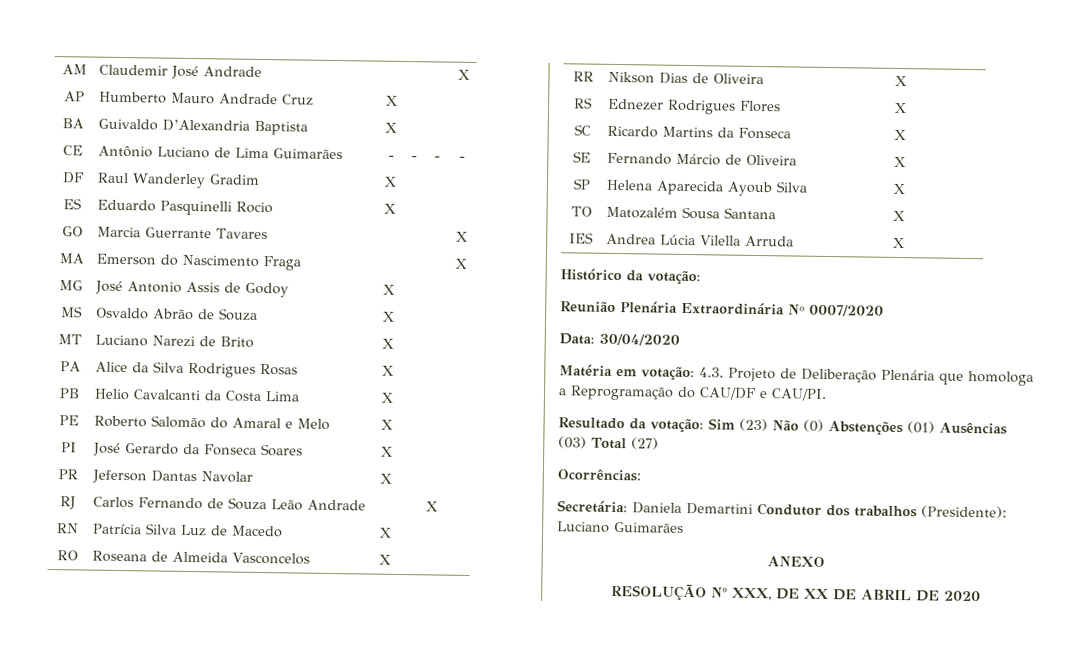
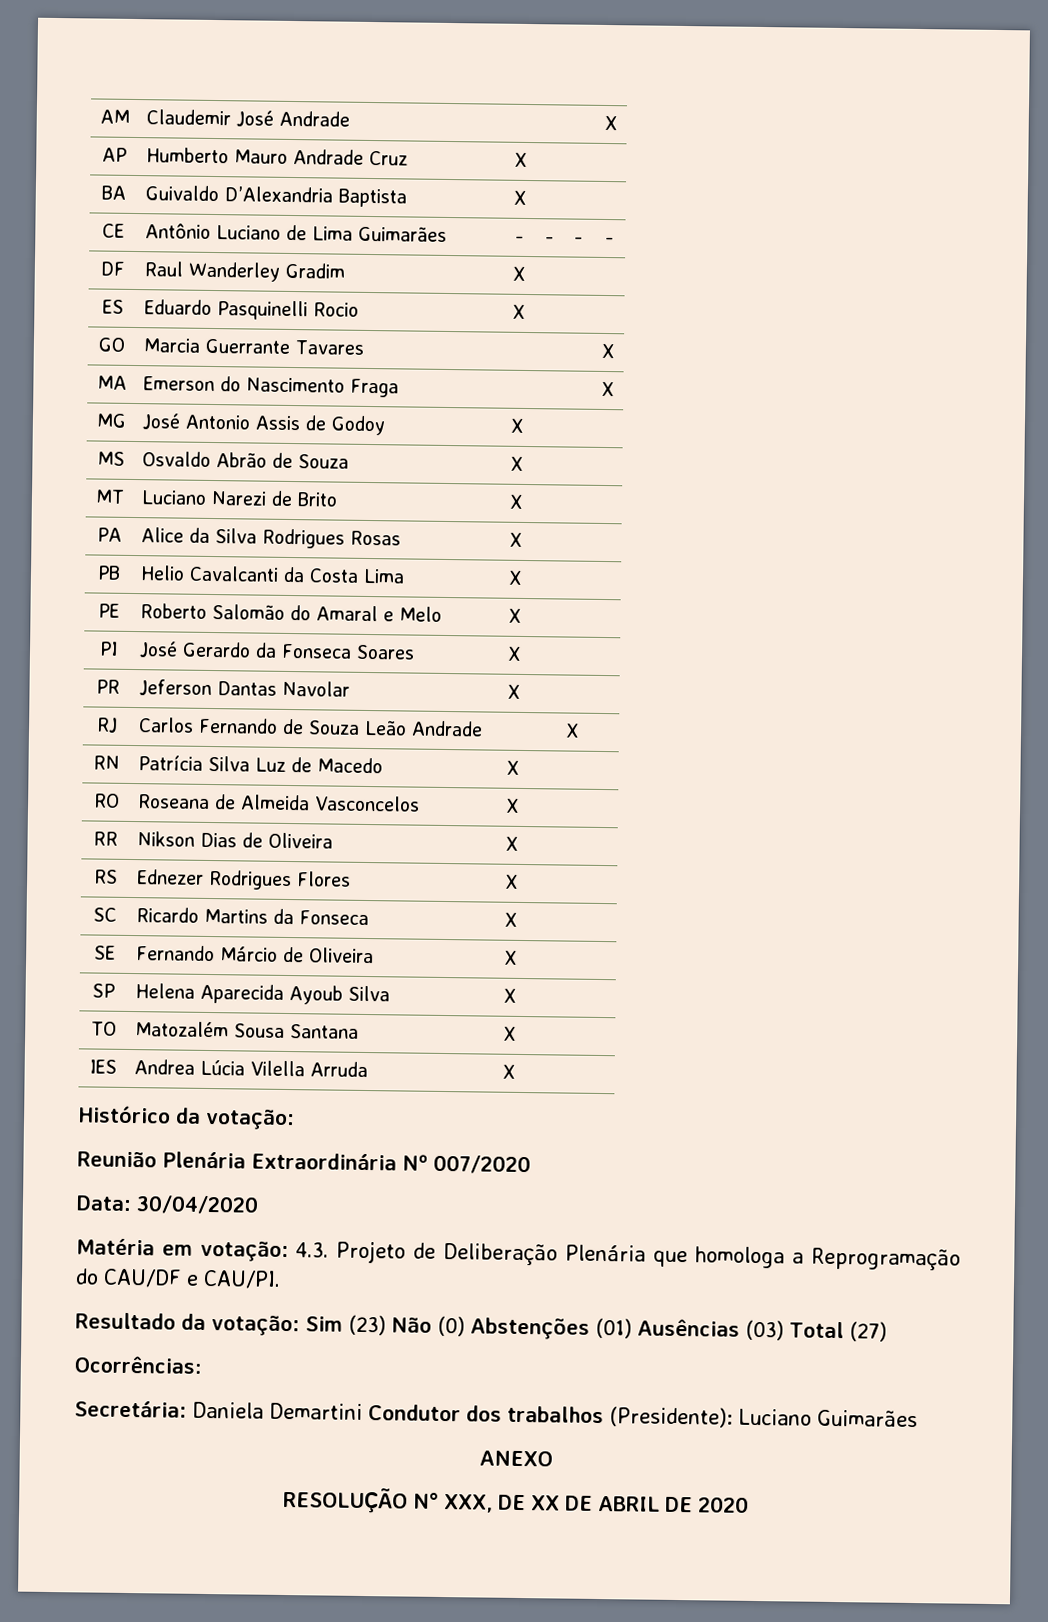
- Reunião Plenária Extraordinária Nº 0007/2020
+ Reunião Plenária Extraordinária Nº 007/2020

